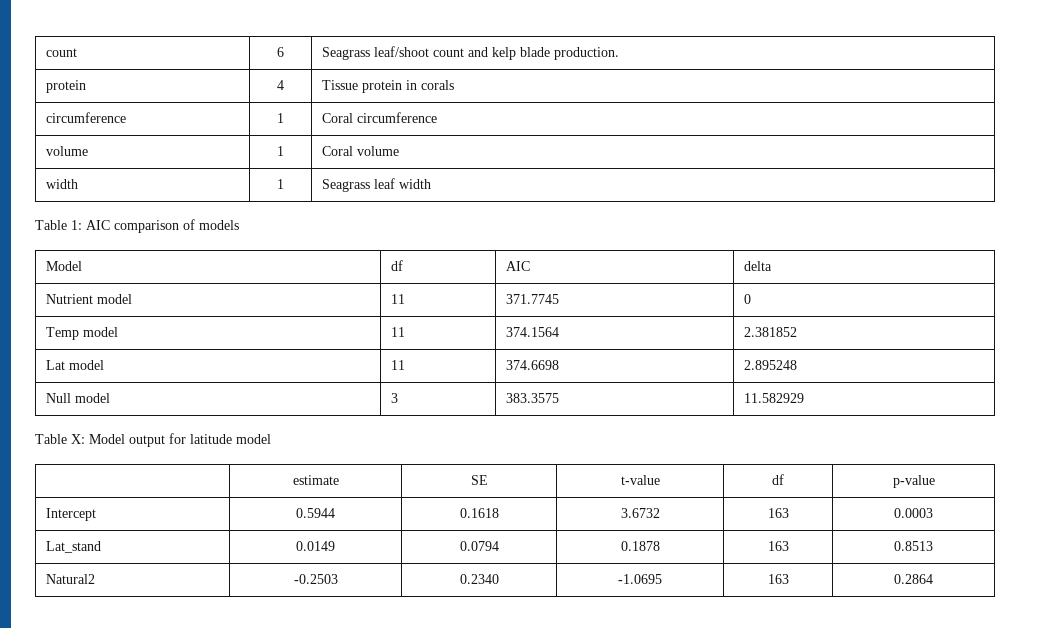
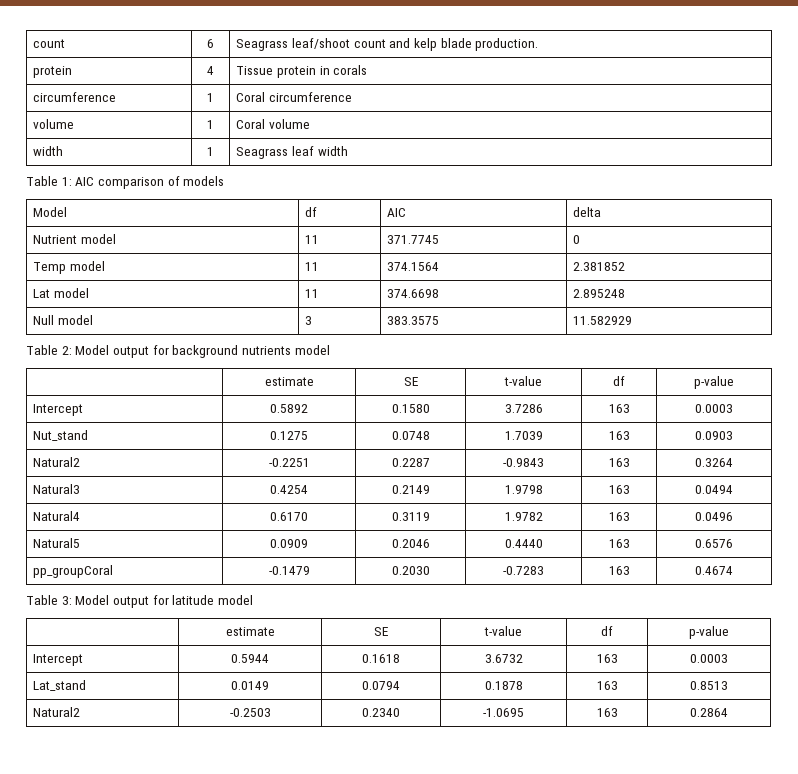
- Table X: Model output for latitude model
+ Table 2: Model output for background nutrients model
+ | estimate | SE | t-value | df | p-value
+ Intercept | 0.5892 | 0.1580 | 3.7286 | 163 | 0.0003
+ Nut_stand | 0.1275 | 0.0748 | 1.7039 | 163 | 0.0903
+ Natural2 | -0.2251 | 0.2287 | -0.9843 | 163 | 0.3264
+ Natural3 | 0.4254 | 0.2149 | 1.9798 | 163 | 0.0494
+ Natural4 | 0.6170 | 0.3119 | 1.9782 | 163 | 0.0496
+ Natural5 | 0.0909 | 0.2046 | 0.4440 | 163 | 0.6576
+ pp_groupCoral | -0.1479 | 0.2030 | -0.7283 | 163 | 0.4674
+ Table 3: Model output for latitude model

